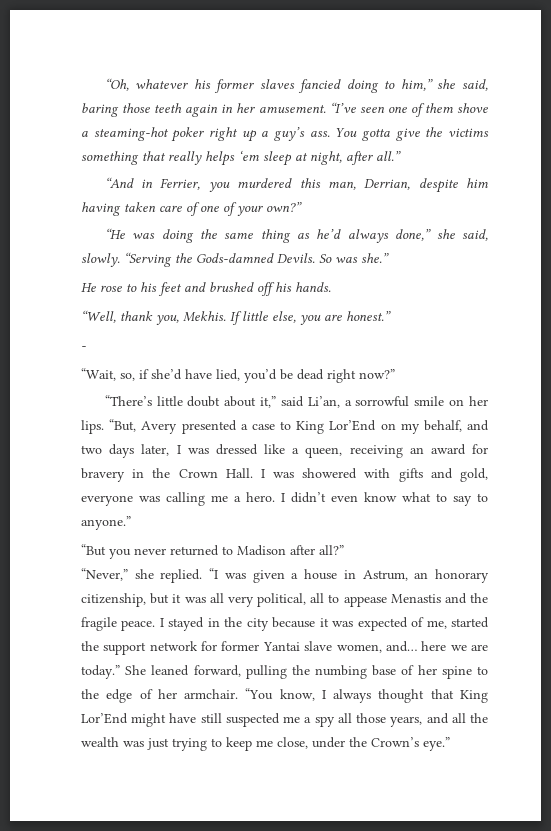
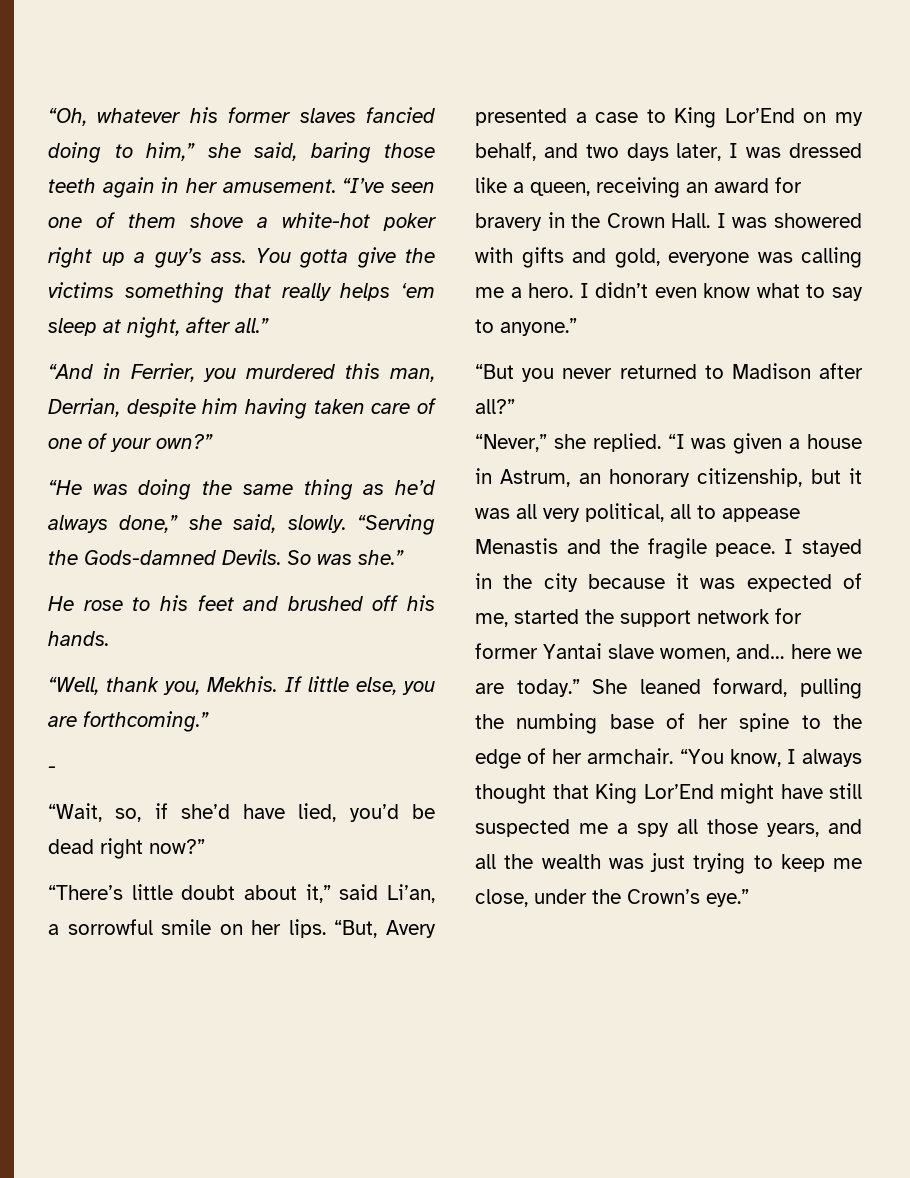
- “I’ve seen one of them shove a steaming-hot poker right up a guy’s ass.
+ “I’ve seen one of them shove a white-hot poker right up a guy’s ass.
- If little else, you are honest.”
+ If little else, you are forthcoming.”

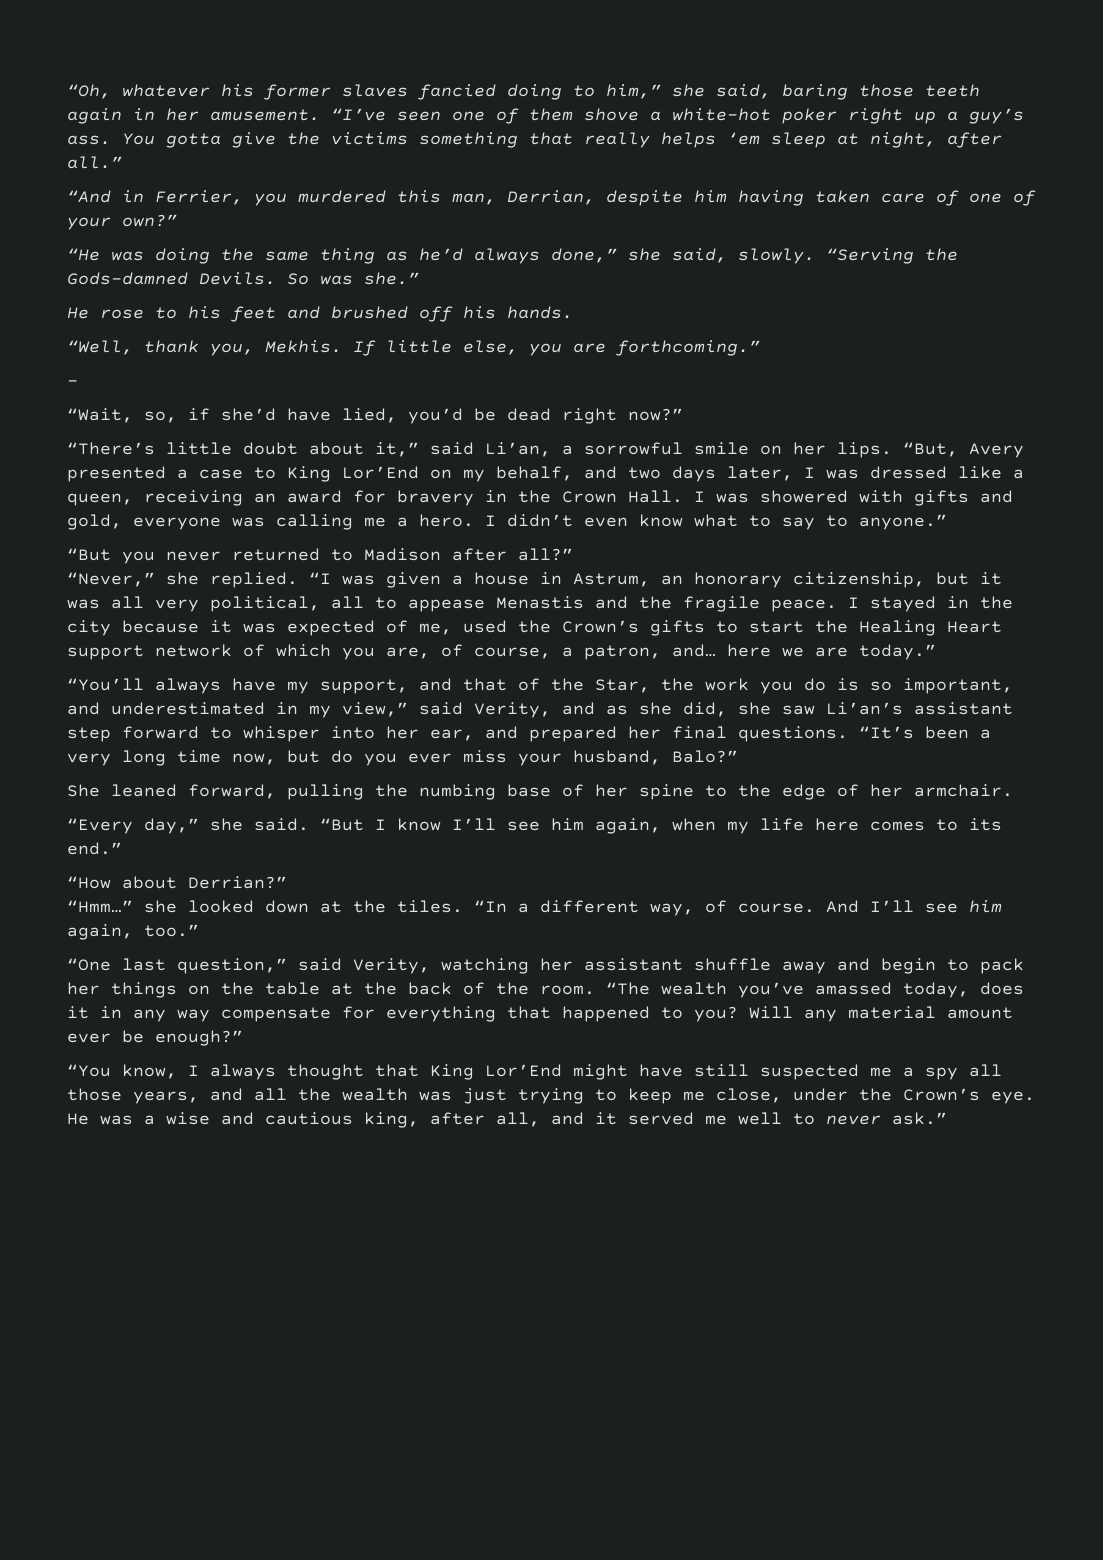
- I stayed in the city because it was expected of me, started the support network for former Yantai slave women, and… here we are today.” She leaned forward, pulling the numbing base of her spine to the edge of her armchair. “You know, I always thought that King Lor’End might have still suspected me a spy all those years, and all the wealth was just trying to keep me close, under the Crown’s eye.”
+ I stayed in the city because it was expected of me, used the Crown’s gifts to start the Healing Heart support network of which you are, of course, a patron, and… here we are today.”
+ “You’ll always have my support, and that of the Star, the work you do is so important, and underestimated in my view,” said Verity, and as she did, she saw Li’an’s assistant step forward to whisper into her ear, and prepared her final questions. “It’s been a very long time now, but do you ever miss your husband, Balo?”
+ She leaned forward, pulling the numbing base of her spine to the edge of her armchair.
+ “Every day,” she said. “But I know I’ll see him again, when my life here comes to its end.”
+ “How about Derrian?”
+ “Hmm…” she looked down at the tiles. “In a different way, of course. And I’ll see him again, too.”
+ “One last question,” said Verity, watching her assistant shuffle away and begin to pack her things on the table at the back of the room. “The wealth you’ve amassed today, does it in any way compensate for everything that happened to you? Will any material amount ever be enough?”
+ “You know, I always thought that King Lor’End might have still suspected me a spy all those years, and all the wealth was just trying to keep me close, under the Crown’s eye. He was a wise and cautious king, after all, and it served me well to never ask.”

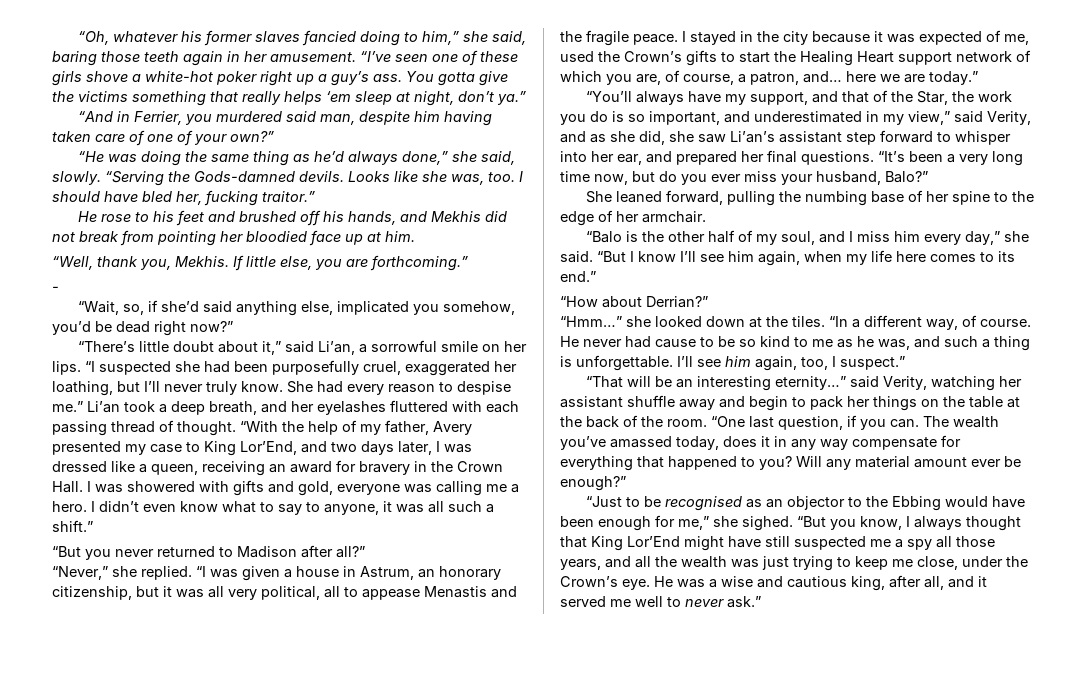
- “I’ve seen one of them shove a white-hot poker right up a guy’s ass.
+ “I’ve seen one of these girls shove a white-hot poker right up a guy’s ass.
- You gotta give the victims something that really helps ‘em sleep at night, after all.”
+ You gotta give the victims something that really helps ‘em sleep at night, don’t ya.”
- “And in Ferrier, you murdered this man, Derrian, despite him having taken care of one of your own?”
+ “And in Ferrier, you murdered said man, despite him having taken care of one of your own?”
- “Serving the Gods-damned Devils. So was she.”
+ “Serving the Gods-damned devils. Looks like she was, too. I should have bled her, fucking traitor.”
- He rose to his feet and brushed off his hands.
+ He rose to his feet and brushed off his hands, and Mekhis did not break from pointing her bloodied face up at him.
- “Wait, so, if she’d have lied, you’d be dead right now?”
+ “Wait, so, if she’d said anything else, implicated you somehow, you’d be dead right now?”
- “But, Avery presented a case to King Lor’End on my behalf, and two days later, I was dressed like a queen, receiving an award for bravery in the Crown Hall.
+ “I suspected she had been purposefully cruel, exaggerated her loathing, but I’ll never truly know. She had every reason to despise me.” Li’an took a deep breath, and her eyelashes fluttered with each passing thread of thought. “With the help of my father, Avery presented my case to King Lor’End, and two days later, I was dressed like a queen, receiving an award for bravery in the Crown Hall.
- I didn’t even know what to say to anyone.”
+ I didn’t even know what to say to anyone, it was all such a shift.”
- “Every day,” she said.
+ “Balo is the other half of my soul, and I miss him every day,” she said.
- And I’ll see him again, too.”
- “One last question,” said Verity, watching her assistant shuffle away and begin to pack her things on the table at the back of the room.
+ He never had cause to be so kind to me as he was, and such a thing is unforgettable. I’ll see him again, too, I suspect.”
+ “That will be an interesting eternity…” said Verity, watching her assistant shuffle away and begin to pack her things on the table at the back of the room.
- “The wealth you’ve amassed today, does it in any way compensate for everything that happened to you?
+ “One last question, if you can. The wealth you’ve amassed today, does it in any way compensate for everything that happened to you?
- “You know, I always thought that King Lor’End might have still suspected me a spy all those years, and all the wealth was just trying to keep me close, under the Crown’s eye.
+ “Just to be recognised as an objector to the Ebbing would have been enough for me,” she sighed. “But you know, I always thought that King Lor’End might have still suspected me a spy all those years, and all the wealth was just trying to keep me close, under the Crown’s eye.

